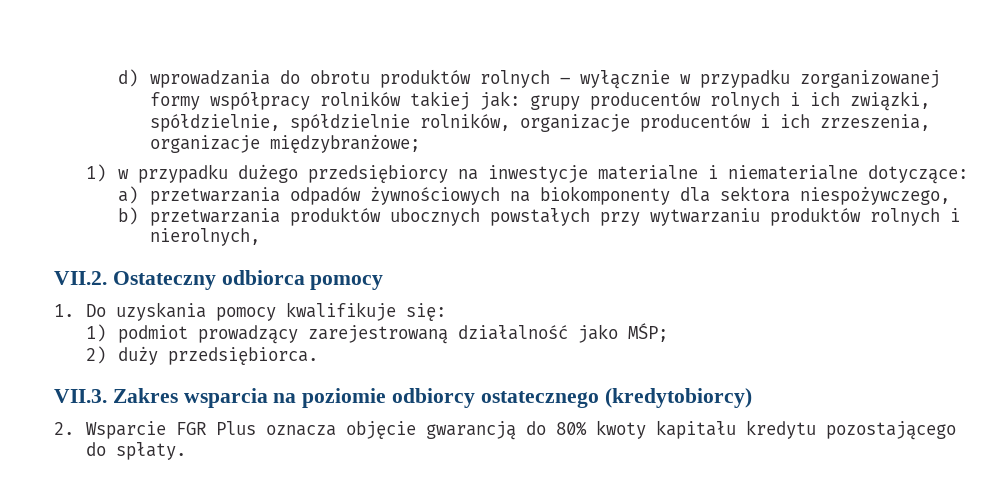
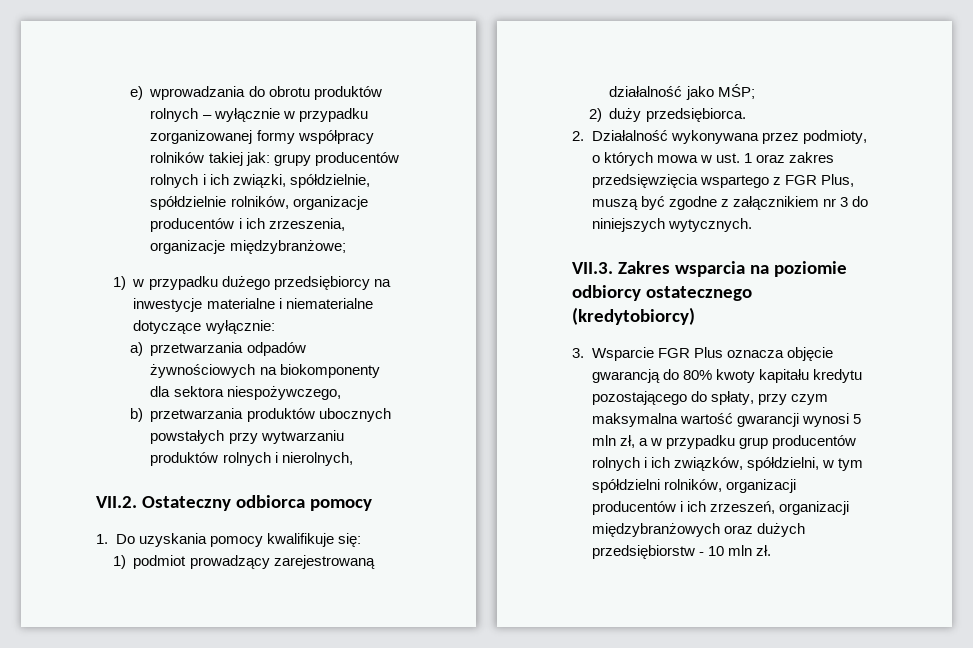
- d) wprowadzania do obrotu produktów rolnych – wyłącznie w przypadku zorganizowanej formy współpracy rolników takiej jak: grupy producentów rolnych i ich związki, spółdzielnie, spółdzielnie rolników, organizacje producentów i ich zrzeszenia, organizacje międzybranżowe;
+ e) wprowadzania do obrotu produktów rolnych – wyłącznie w przypadku zorganizowanej formy współpracy rolników takiej jak: grupy producentów rolnych i ich związki, spółdzielnie, spółdzielnie rolników, organizacje producentów i ich zrzeszenia, organizacje międzybranżowe;
- 1) w przypadku dużego przedsiębiorcy na inwestycje materialne i niematerialne dotyczące:
+ 1) w przypadku dużego przedsiębiorcy na inwestycje materialne i niematerialne dotyczące wyłącznie:
+ 2. Działalność wykonywana przez podmioty, o których mowa w ust. 1 oraz zakres przedsięwzięcia wspartego z FGR Plus, muszą być zgodne z załącznikiem nr 3 do niniejszych wytycznych.
- 2. Wsparcie FGR Plus oznacza objęcie gwarancją do 80% kwoty kapitału kredytu pozostającego do spłaty.
+ 3. Wsparcie FGR Plus oznacza objęcie gwarancją do 80% kwoty kapitału kredytu pozostającego do spłaty, przy czym maksymalna wartość gwarancji wynosi 5 mln zł, a w przypadku grup producentów rolnych i ich związków, spółdzielni, w tym spółdzielni rolników, organizacji producentów i ich zrzeszeń, organizacji międzybranżowych oraz dużych przedsiębiorstw - 10 mln zł.

